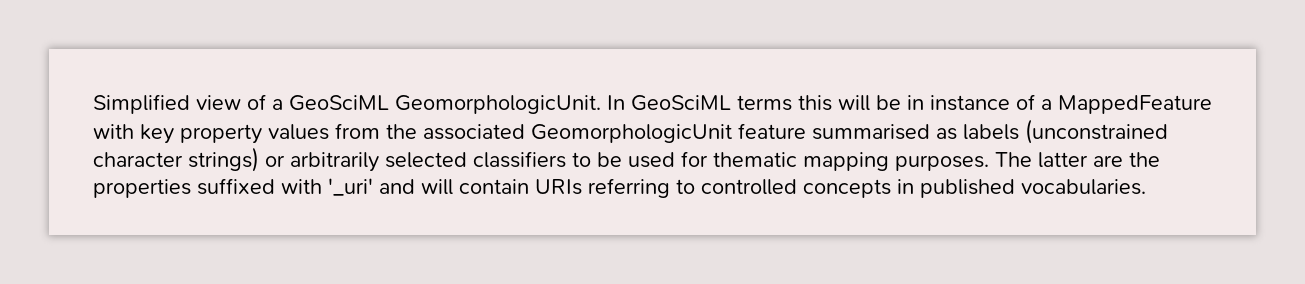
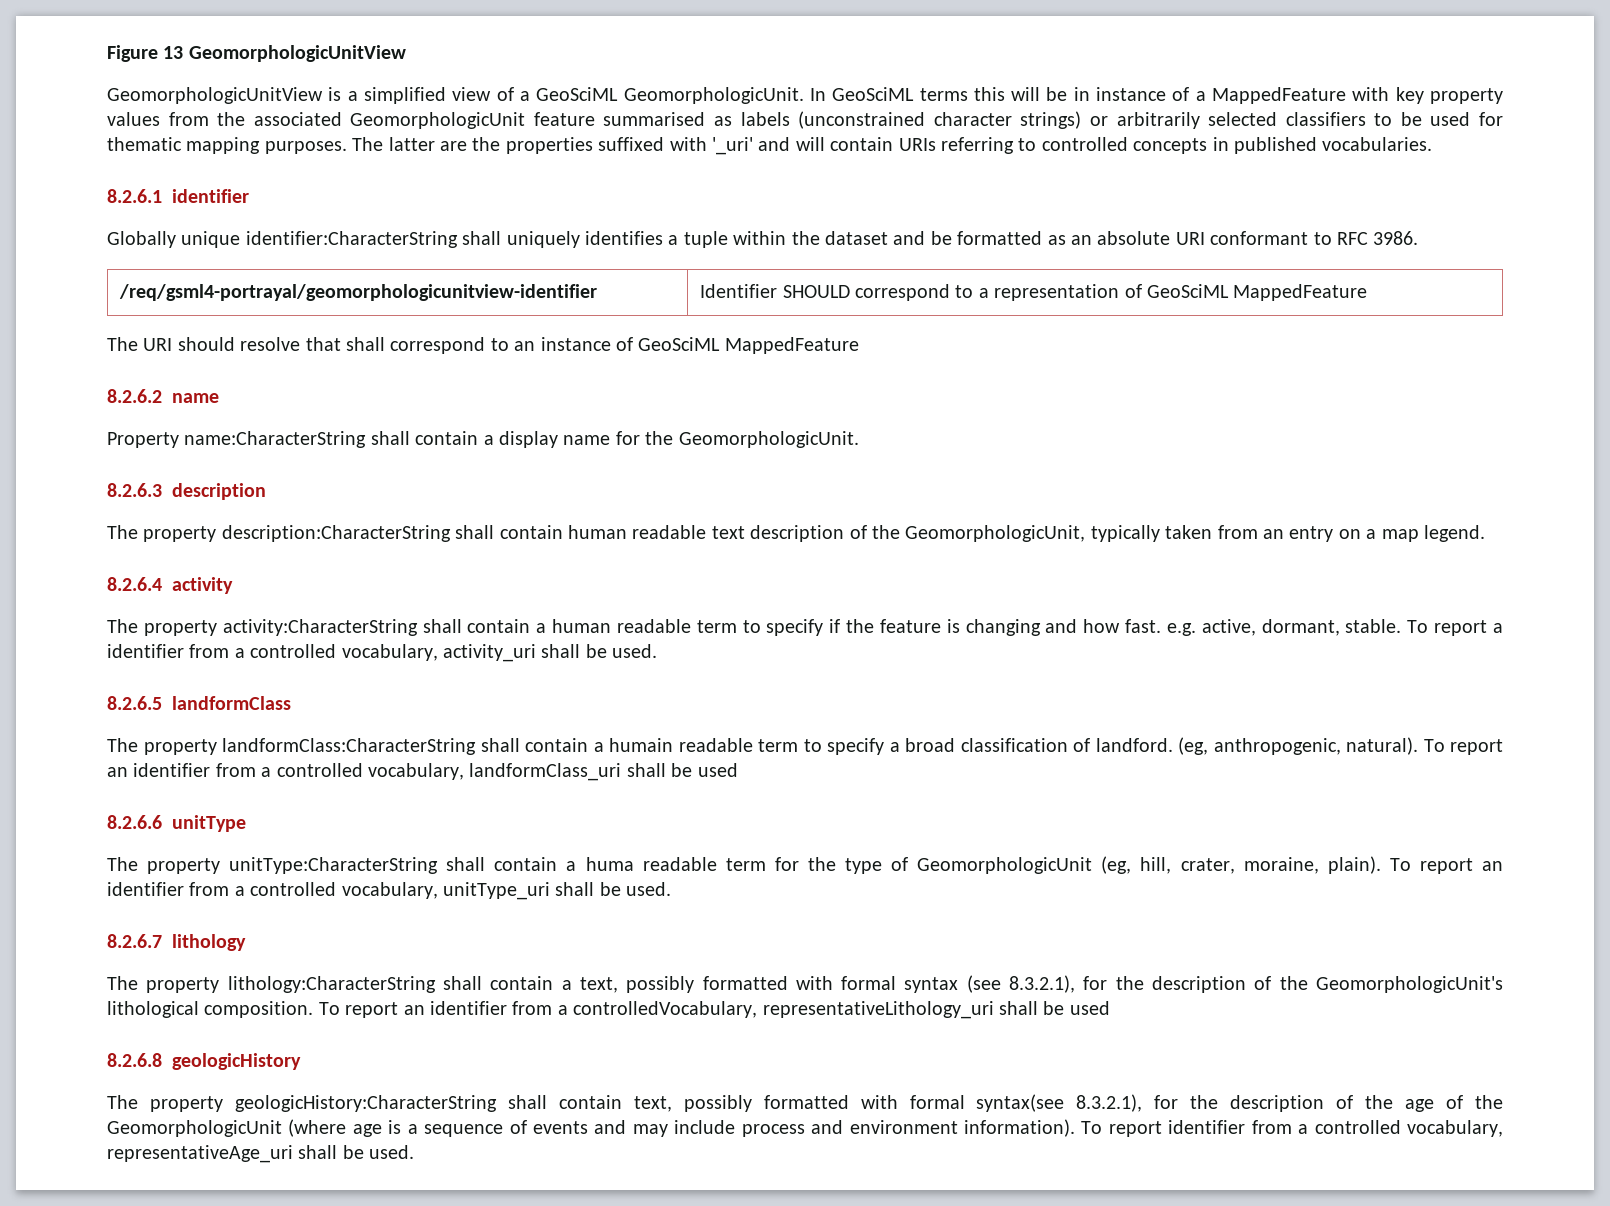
- Simplified view of a GeoSciML GeomorphologicUnit.
+ Figure 13 GeomorphologicUnitView
+ GeomorphologicUnitView is a simplified view of a GeoSciML GeomorphologicUnit.
+ 8.2.6.1 identifier
+ Globally unique identifier:CharacterString shall uniquely identifies a tuple within the dataset and be formatted as an absolute URI conformant to RFC 3986.
+ /req/gsml4-portrayal/geomorphologicunitview-identifier | Identifier SHOULD correspond to a representation of GeoSciML MappedFeature
+ The URI should resolve that shall correspond to an instance of GeoSciML MappedFeature
+ 8.2.6.2 name
+ Property name:CharacterString shall contain a display name for the GeomorphologicUnit.
+ 8.2.6.3 description
+ The property description:CharacterString shall contain human readable text description of the GeomorphologicUnit, typically taken from an entry on a map legend.
+ 8.2.6.4 activity
+ The property activity:CharacterString shall contain a human readable term to specify if the feature is changing and how fast. e.g. active, dormant, stable. To report a identifier from a controlled vocabulary, activity_uri shall be used.
+ 8.2.6.5 landformClass
+ The property landformClass:CharacterString shall contain a humain readable term to specify a broad classification of landford. (eg, anthropogenic, natural). To report an identifier from a controlled vocabulary, landformClass_uri shall be used
+ 8.2.6.6 unitType
+ The property unitType:CharacterString shall contain a huma readable term for the type of GeomorphologicUnit (eg, hill, crater, moraine, plain). To report an identifier from a controlled vocabulary, unitType_uri shall be used.
+ 8.2.6.7 lithology
+ The property lithology:CharacterString shall contain a text, possibly formatted with formal syntax (see 8.3.2.1), for the description of the GeomorphologicUnit's lithological composition. To report an identifier from a controlledVocabulary, representativeLithology_uri shall be used
+ 8.2.6.8 geologicHistory
+ The property geologicHistory:CharacterString shall contain text, possibly formatted with formal syntax(see 8.3.2.1), for the description of the age of the GeomorphologicUnit (where age is a sequence of events and may include process and environment information). To report identifier from a controlled vocabulary, representativeAge_uri shall be used.

